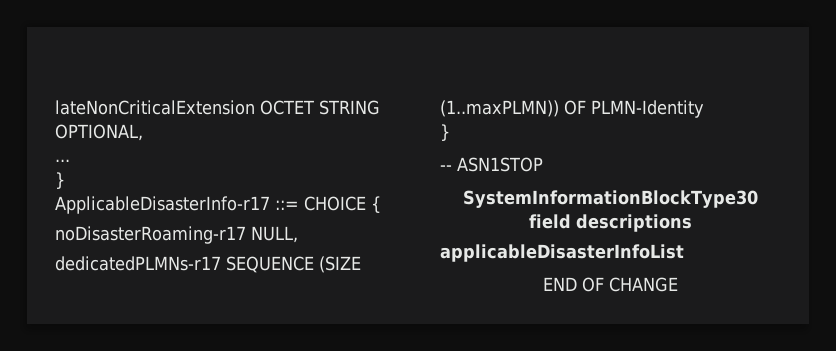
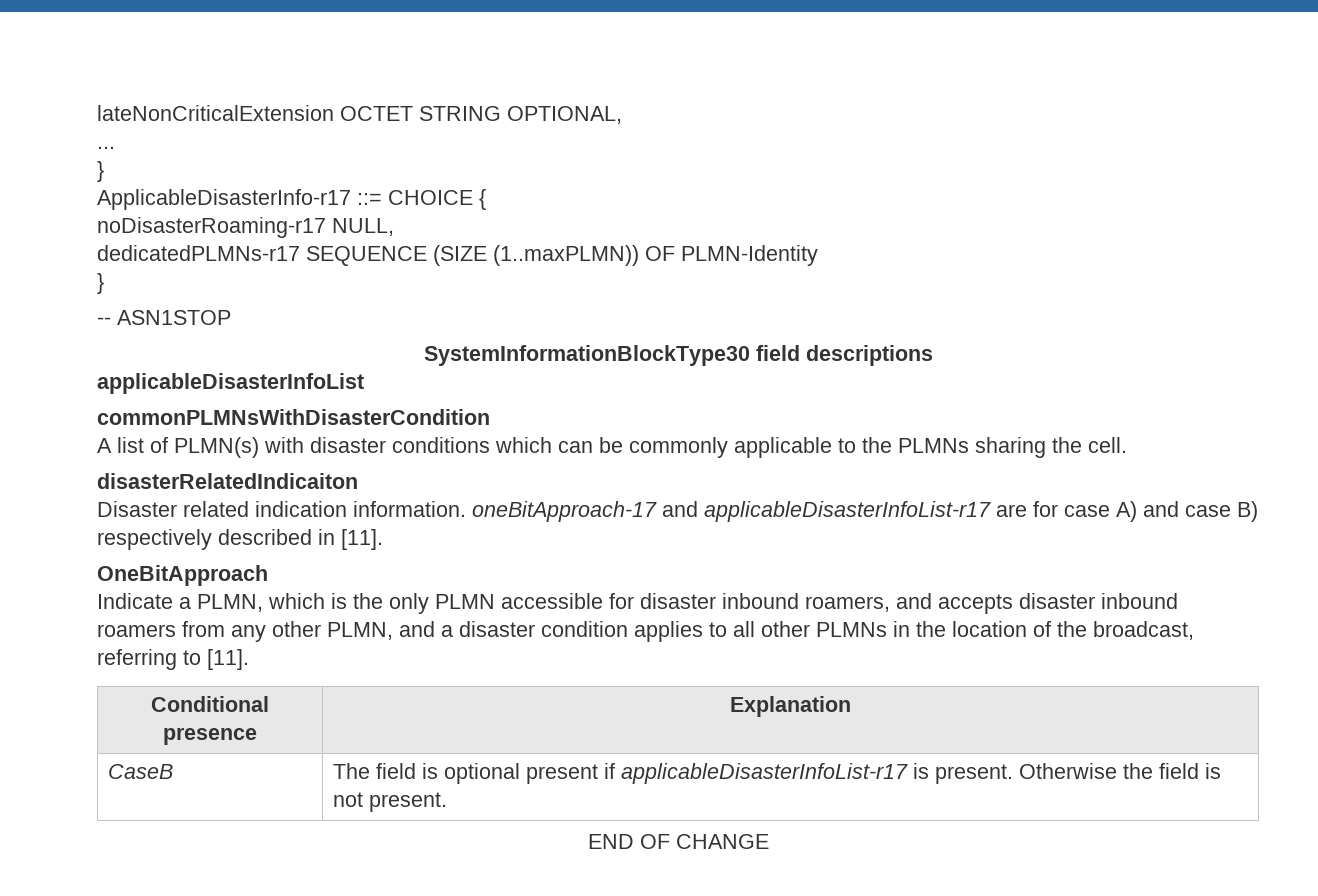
+ commonPLMNsWithDisasterCondition
+ A list of PLMN(s) with disaster conditions which can be commonly applicable to the PLMNs sharing the cell.
+ disasterRelatedIndicaiton
+ Disaster related indication information. oneBitApproach-17 and applicableDisasterInfoList-r17 are for case A) and case B) respectively described in [11].
+ OneBitApproach
+ Indicate a PLMN, which is the only PLMN accessible for disaster inbound roamers, and accepts disaster inbound roamers from any other PLMN, and a disaster condition applies to all other PLMNs in the location of the broadcast, referring to [11].
+ Conditional presence | Explanation
+ CaseB | The field is optional present if applicableDisasterInfoList-r17 is present. Otherwise the field is not present.

